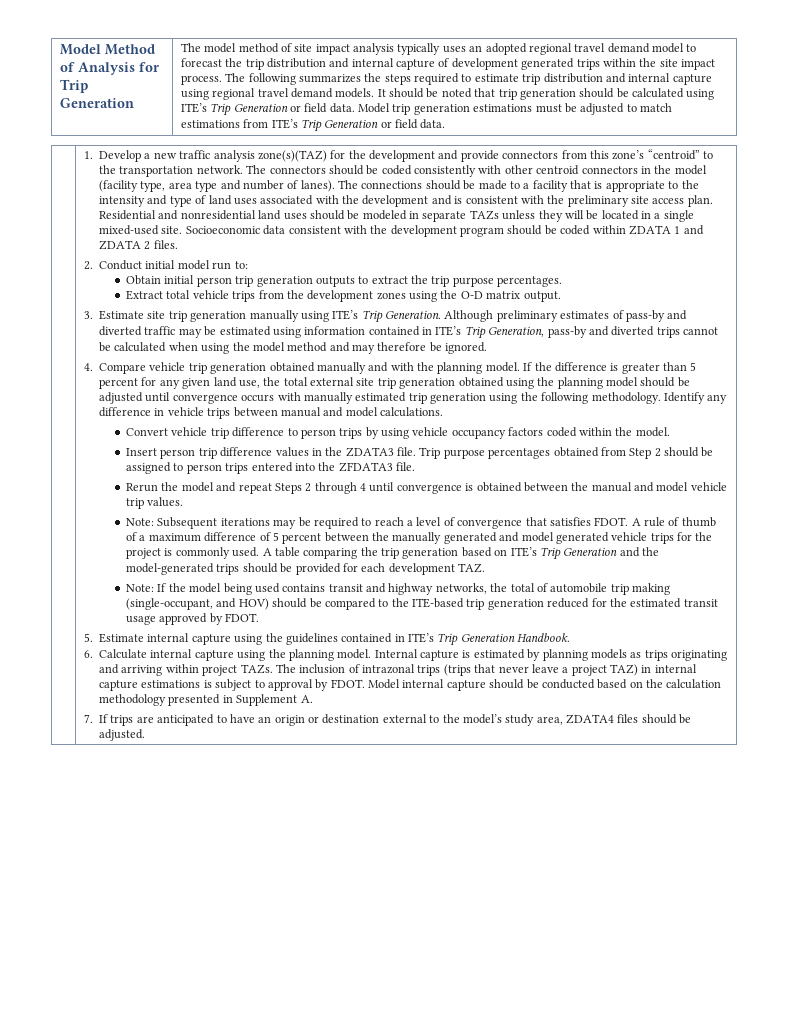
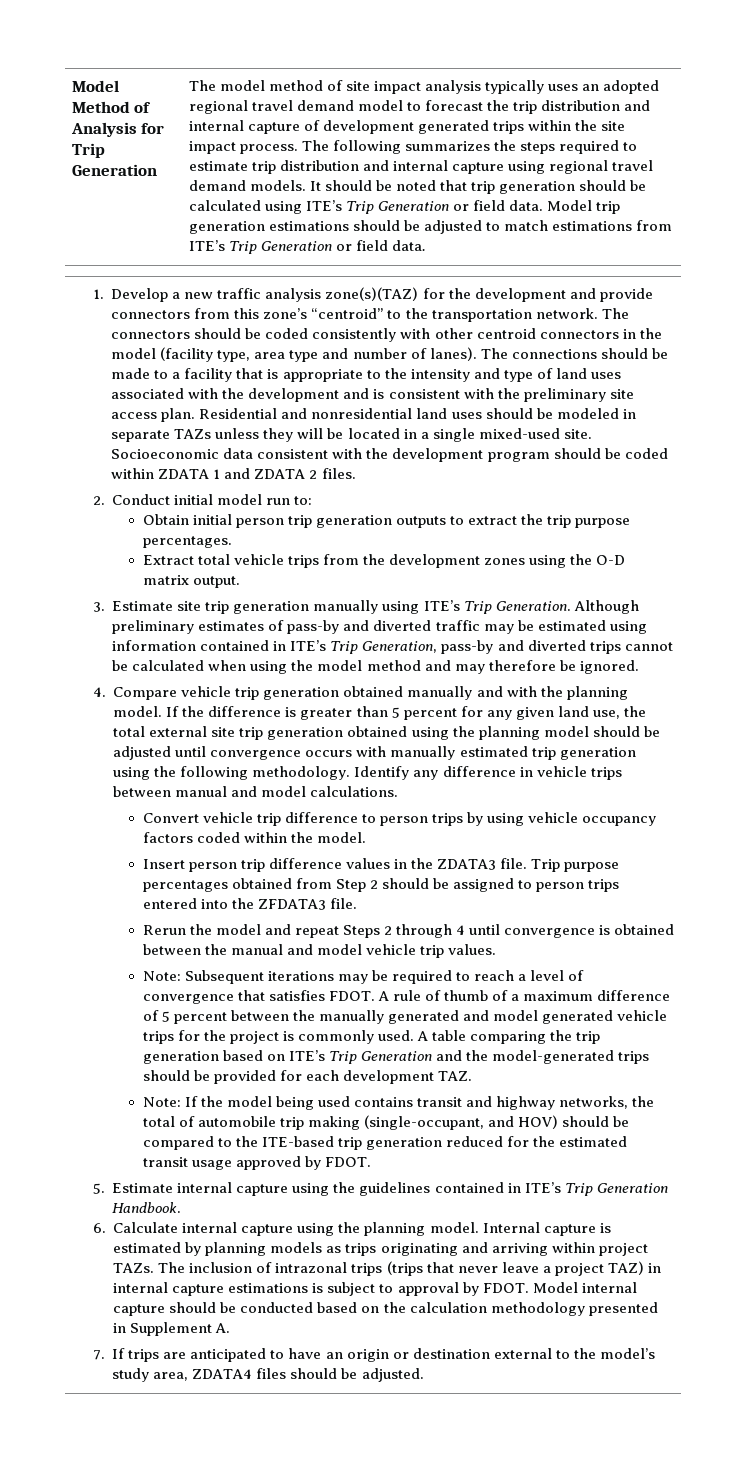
- Model trip generation estimations must be adjusted to match estimations from ITE’s Trip Generation or field data.
+ Model trip generation estimations should be adjusted to match estimations from ITE’s Trip Generation or field data.

